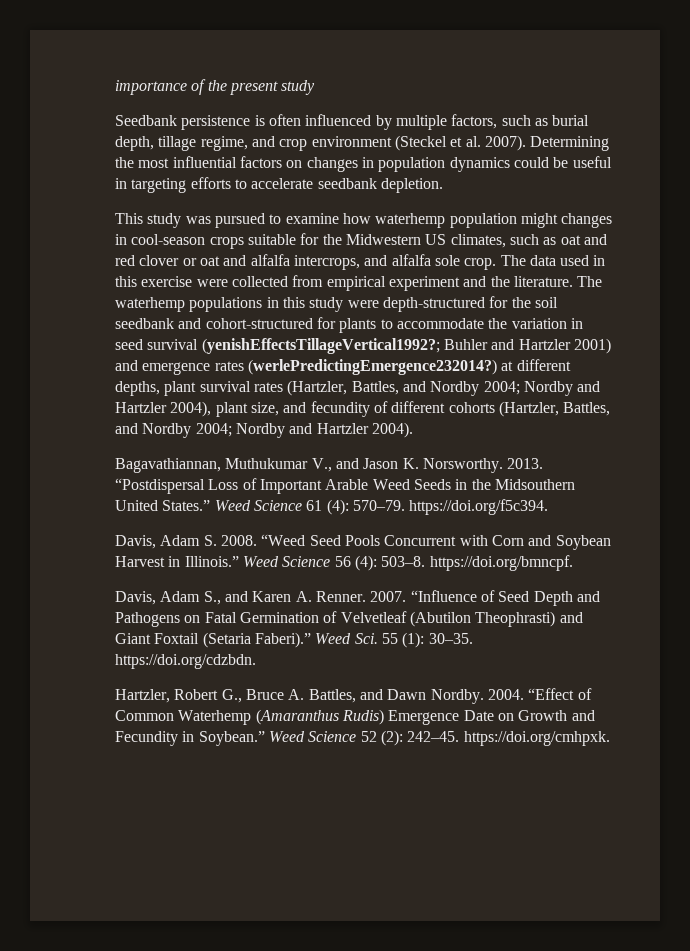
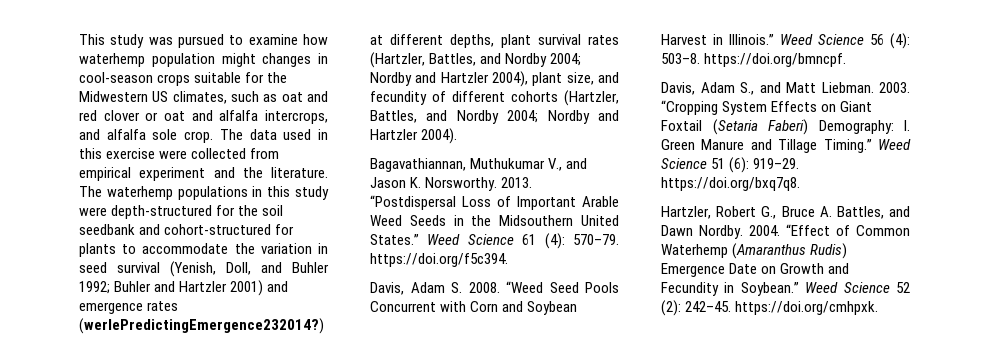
- importance of the present study
- Seedbank persistence is often influenced by multiple factors, such as burial depth, tillage regime, and crop environment (Steckel et al. 2007). Determining the most influential factors on changes in population dynamics could be useful in targeting efforts to accelerate seedbank depletion.
- The waterhemp populations in this study were depth-structured for the soil seedbank and cohort-structured for plants to accommodate the variation in seed survival (yenishEffectsTillageVertical1992?;
+ The waterhemp populations in this study were depth-structured for the soil seedbank and cohort-structured for plants to accommodate the variation in seed survival (Yenish, Doll, and Buhler 1992;
- Davis, Adam S., and Karen A. Renner. 2007. “Influence of Seed Depth and Pathogens on Fatal Germination of Velvetleaf (Abutilon Theophrasti) and Giant Foxtail (Setaria Faberi).” Weed Sci. 55 (1): 30–35. https://doi.org/cdzbdn.
+ Davis, Adam S., and Matt Liebman. 2003. “Cropping System Effects on Giant Foxtail (Setaria Faberi) Demography: I. Green Manure and Tillage Timing.” Weed Science 51 (6): 919–29. https://doi.org/bxq7q8.

